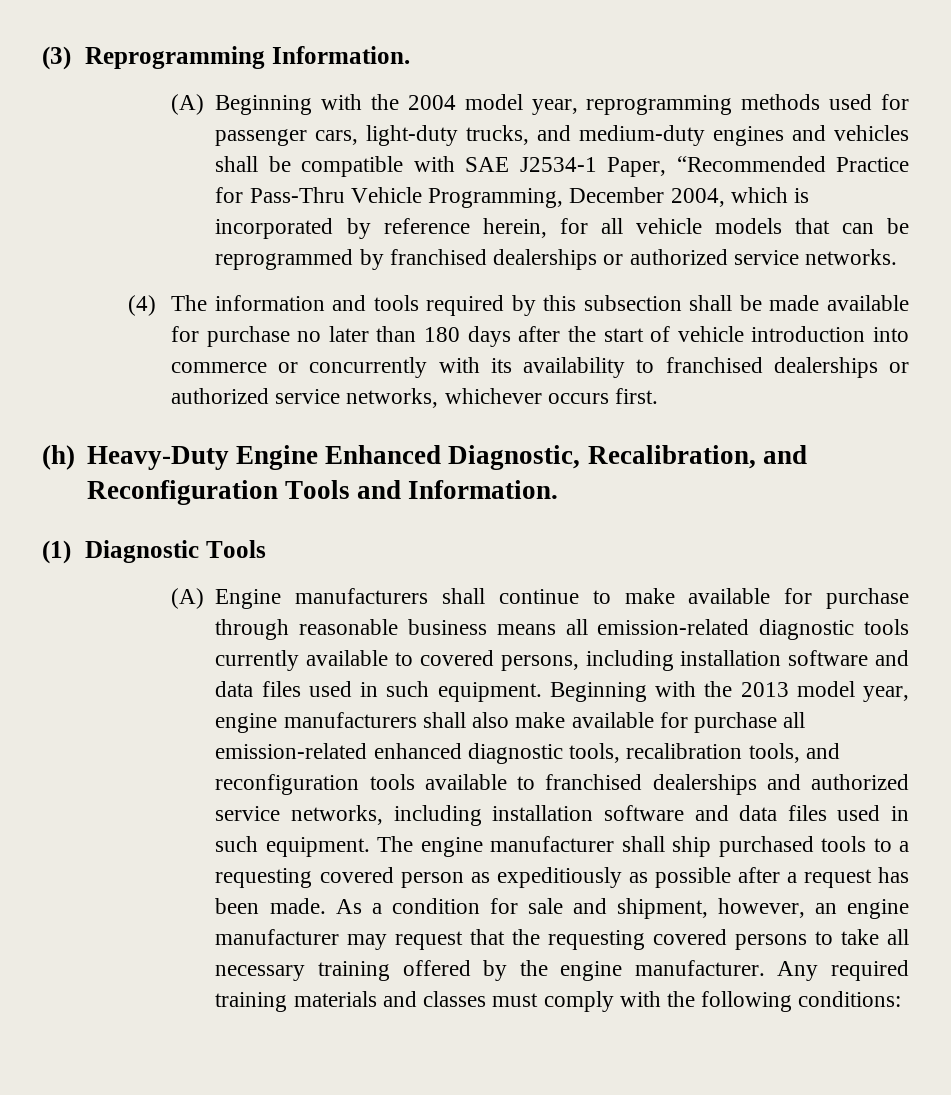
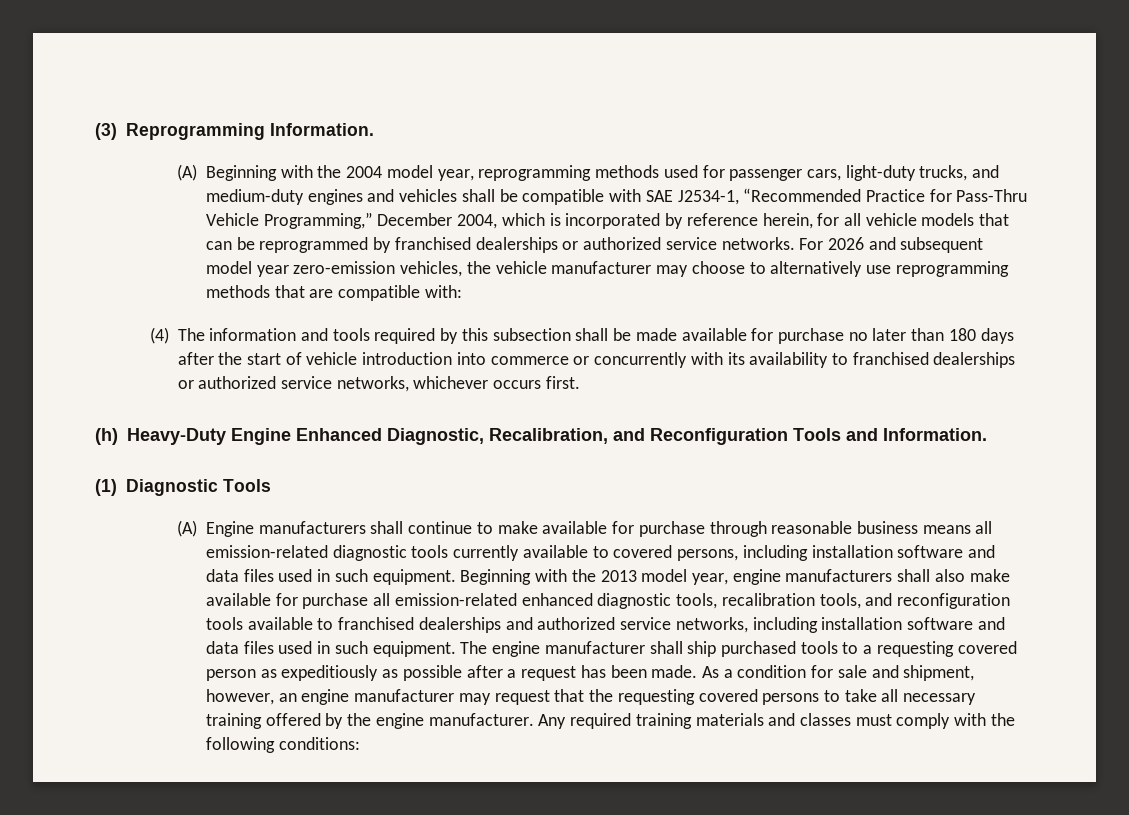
- (A) Beginning with the 2004 model year, reprogramming methods used for passenger cars, light-duty trucks, and medium-duty engines and vehicles shall be compatible with SAE J2534-1 Paper, “Recommended Practice for Pass-Thru Vehicle Programming, December 2004, which is incorporated by reference herein, for all vehicle models that can be reprogrammed by franchised dealerships or authorized service networks.
+ (A) Beginning with the 2004 model year, reprogramming methods used for passenger cars, light-duty trucks, and medium-duty engines and vehicles shall be compatible with SAE J2534-1, “Recommended Practice for Pass-Thru Vehicle Programming,” December 2004, which is incorporated by reference herein, for all vehicle models that can be reprogrammed by franchised dealerships or authorized service networks. For 2026 and subsequent model year zero-emission vehicles, the vehicle manufacturer may choose to alternatively use reprogramming methods that are compatible with:

